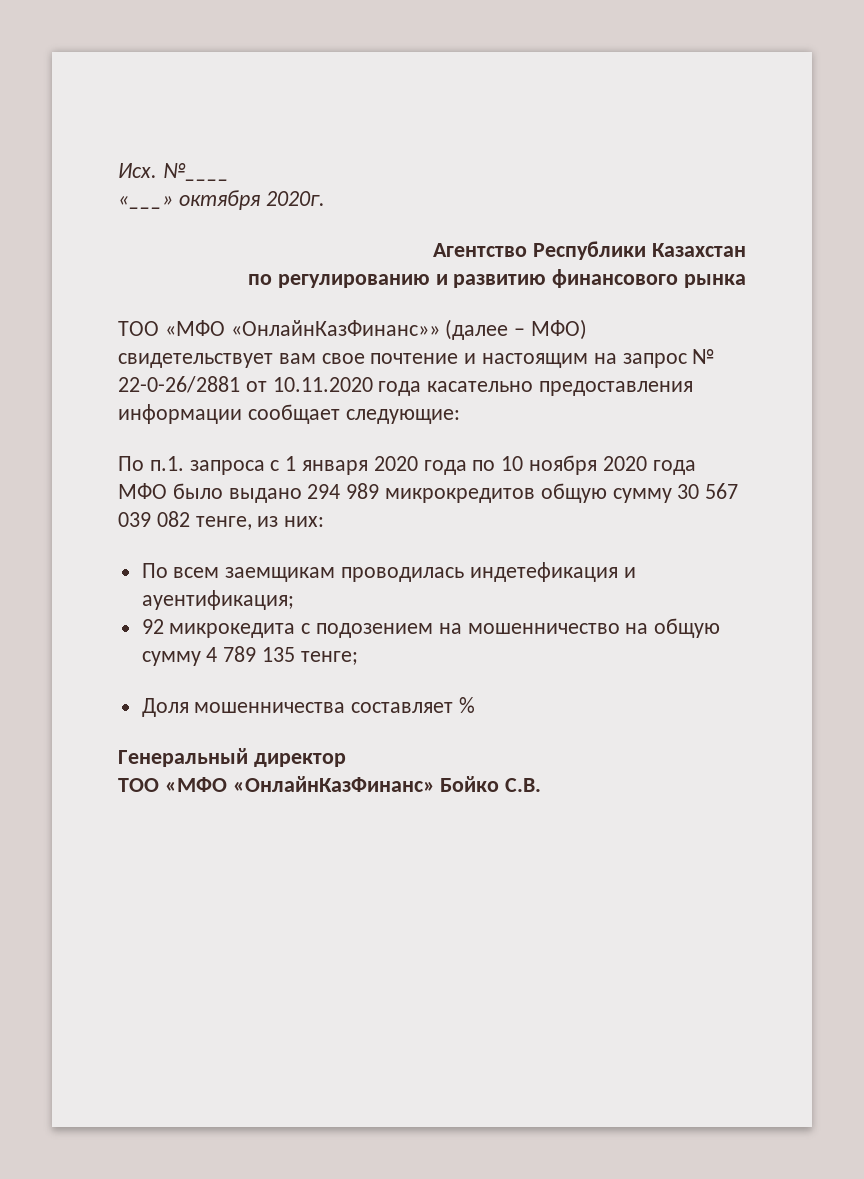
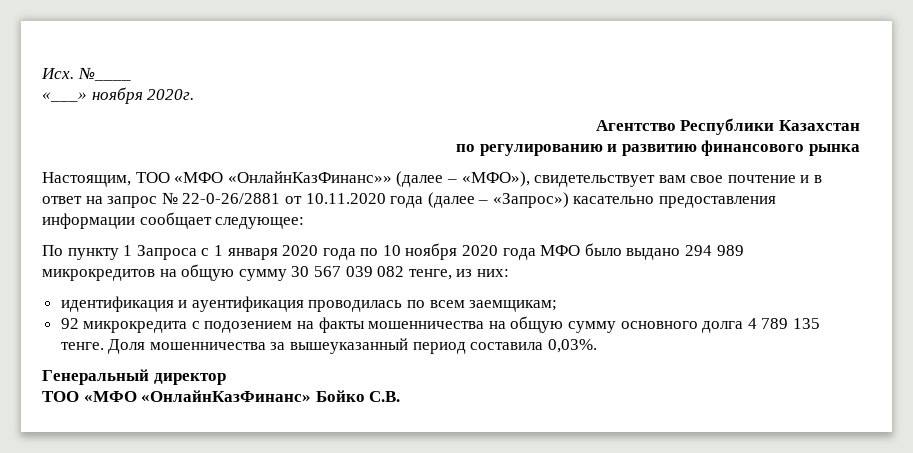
- «___» октября 2020г.
+ «___» ноября 2020г.
- ТОО «МФО «ОнлайнКазФинанс»» (далее – МФО) свидетельствует вам свое почтение и настоящим на запрос № 22-0-26/2881 от 10.11.2020 года касательно предоставления информации сообщает следующие:
- По п.1. запроса с 1 января 2020 года по 10 ноября 2020 года МФО было выдано 294 989 микрокредитов общую сумму 30 567 039 082 тенге, из них:
+ Настоящим, ТОО «МФО «ОнлайнКазФинанс»» (далее – «МФО»), свидетельствует вам свое почтение и в ответ на запрос № 22-0-26/2881 от 10.11.2020 года (далее – «Запрос») касательно предоставления информации сообщает следующее:
+ По пункту 1 Запроса с 1 января 2020 года по 10 ноября 2020 года МФО было выдано 294 989 микрокредитов на общую сумму 30 567 039 082 тенге, из них:
- По всем заемщикам проводилась индетефикация и ауентификация;
+ идентификация и ауентификация проводилась по всем заемщикам;
- 92 микрокедита с подозением на мошенничество на общую сумму 4 789 135 тенге;
- Доля мошенничества составляет %
+ 92 микрокредита с подозением на факты мошенничества на общую сумму основного долга 4 789 135 тенге. Доля мошенничества за вышеуказанный период составила 0,03%.

